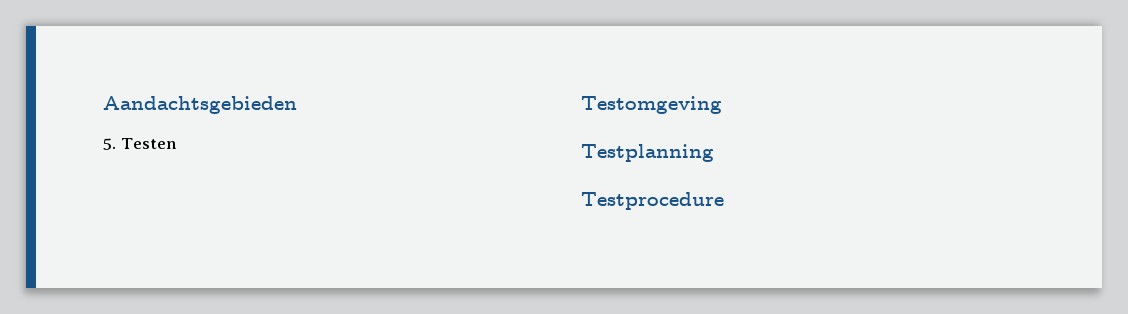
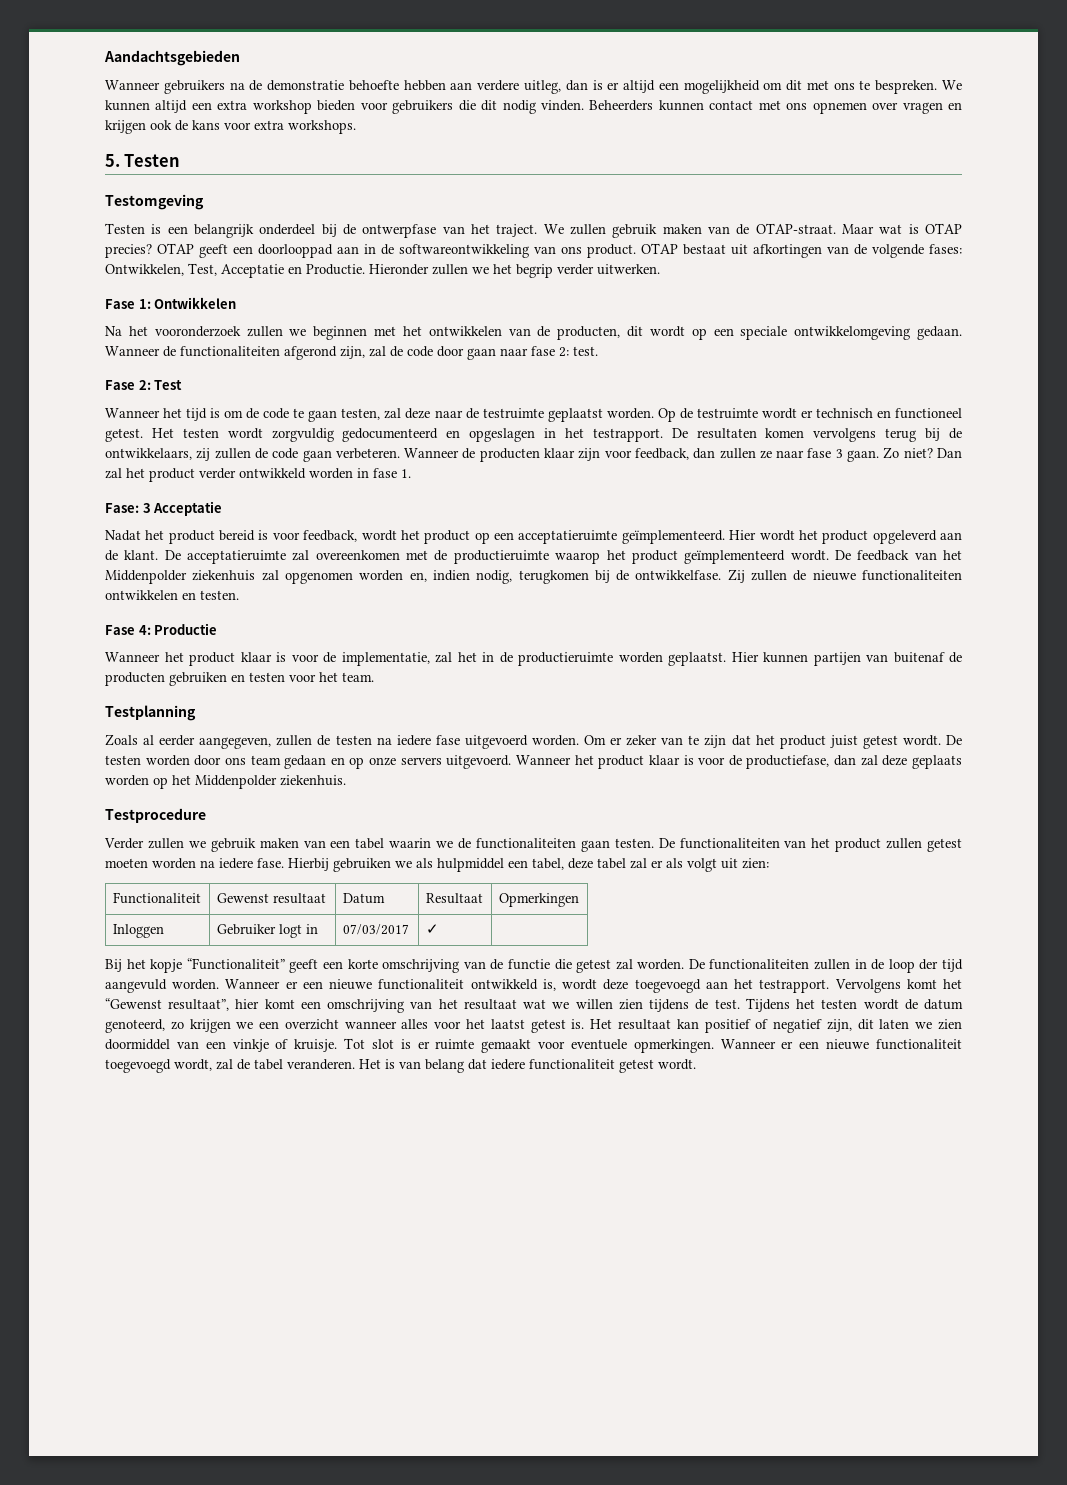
+ Wanneer gebruikers na de demonstratie behoefte hebben aan verdere uitleg, dan is er altijd een mogelijkheid om dit met ons te bespreken. We kunnen altijd een extra workshop bieden voor gebruikers die dit nodig vinden. Beheerders kunnen contact met ons opnemen over vragen en krijgen ook de kans voor extra workshops.
  5. Testen
  Testomgeving
+ Testen is een belangrijk onderdeel bij de ontwerpfase van het traject. We zullen gebruik maken van de OTAP-straat. Maar wat is OTAP precies? OTAP geeft een doorlooppad aan in de softwareontwikkeling van ons product. OTAP bestaat uit afkortingen van de volgende fases: Ontwikkelen, Test, Acceptatie en Productie. Hieronder zullen we het begrip verder uitwerken.
+ Fase 1: Ontwikkelen
+ Na het vooronderzoek zullen we beginnen met het ontwikkelen van de producten, dit wordt op een speciale ontwikkelomgeving gedaan. Wanneer de functionaliteiten afgerond zijn, zal de code door gaan naar fase 2: test.
+ Fase 2: Test
+ Wanneer het tijd is om de code te gaan testen, zal deze naar de testruimte geplaatst worden. Op de testruimte wordt er technisch en functioneel getest. Het testen wordt zorgvuldig gedocumenteerd en opgeslagen in het testrapport. De resultaten komen vervolgens terug bij de ontwikkelaars, zij zullen de code gaan verbeteren. Wanneer de producten klaar zijn voor feedback, dan zullen ze naar fase 3 gaan. Zo niet? Dan zal het product verder ontwikkeld worden in fase 1.
+ Fase: 3 Acceptatie
+ Nadat het product bereid is voor feedback, wordt het product op een acceptatieruimte geïmplementeerd. Hier wordt het product opgeleverd aan de klant. De acceptatieruimte zal overeenkomen met de productieruimte waarop het product geïmplementeerd wordt. De feedback van het Middenpolder ziekenhuis zal opgenomen worden en, indien nodig, terugkomen bij de ontwikkelfase. Zij zullen de nieuwe functionaliteiten ontwikkelen en testen.
+ Fase 4: Productie
+ Wanneer het product klaar is voor de implementatie, zal het in de productieruimte worden geplaatst. Hier kunnen partijen van buitenaf de producten gebruiken en testen voor het team.
  Testplanning
+ Zoals al eerder aangegeven, zullen de testen na iedere fase uitgevoerd worden. Om er zeker van te zijn dat het product juist getest wordt. De testen worden door ons team gedaan en op onze servers uitgevoerd. Wanneer het product klaar is voor de productiefase, dan zal deze geplaats worden op het Middenpolder ziekenhuis.
  Testprocedure
+ Verder zullen we gebruik maken van een tabel waarin we de functionaliteiten gaan testen. De functionaliteiten van het product zullen getest moeten worden na iedere fase. Hierbij gebruiken we als hulpmiddel een tabel, deze tabel zal er als volgt uit zien:
+ Functionaliteit | Gewenst resultaat | Datum | Resultaat | Opmerkingen
+ Inloggen | Gebruiker logt in | 07/03/2017 | ✓ |
+ Bij het kopje “Functionaliteit” geeft een korte omschrijving van de functie die getest zal worden. De functionaliteiten zullen in de loop der tijd aangevuld worden. Wanneer er een nieuwe functionaliteit ontwikkeld is, wordt deze toegevoegd aan het testrapport. Vervolgens komt het “Gewenst resultaat”, hier komt een omschrijving van het resultaat wat we willen zien tijdens de test. Tijdens het testen wordt de datum genoteerd, zo krijgen we een overzicht wanneer alles voor het laatst getest is. Het resultaat kan positief of negatief zijn, dit laten we zien doormiddel van een vinkje of kruisje. Tot slot is er ruimte gemaakt voor eventuele opmerkingen. Wanneer er een nieuwe functionaliteit toegevoegd wordt, zal de tabel veranderen. Het is van belang dat iedere functionaliteit getest wordt.

